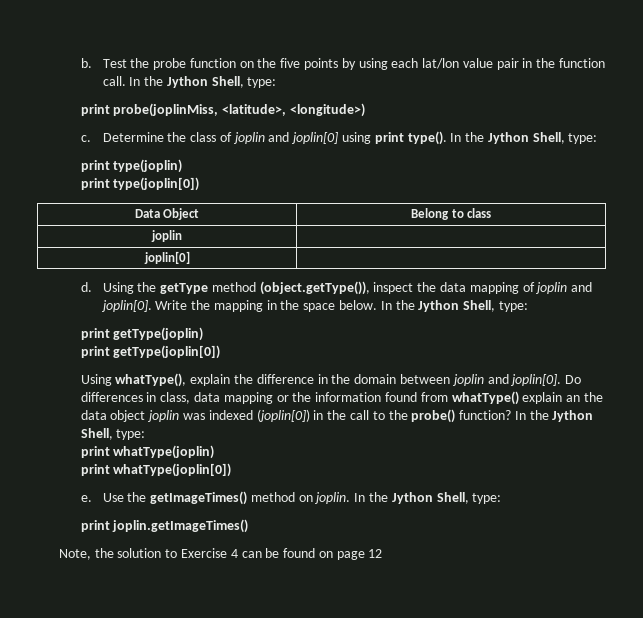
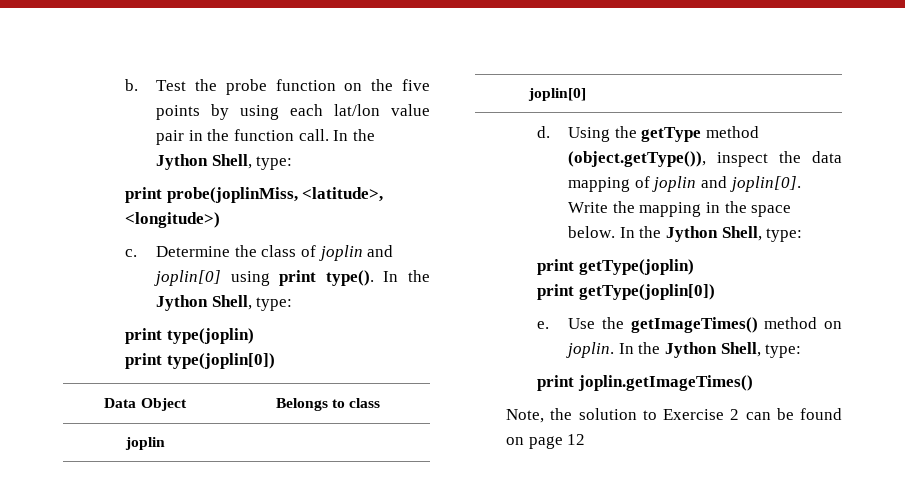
- Data Object | Belong to class
+ Data Object | Belongs to class
- Using whatType(), explain the difference in the domain between joplin and joplin[0]. Do differences in class, data mapping or the information found from whatType() explain an the data object joplin was indexed (joplin[0]) in the call to the probe() function? In the Jython Shell, type:
- print whatType(joplin)
- print whatType(joplin[0])
- Note, the solution to Exercise 4 can be found on page 12
+ Note, the solution to Exercise 2 can be found on page 12

